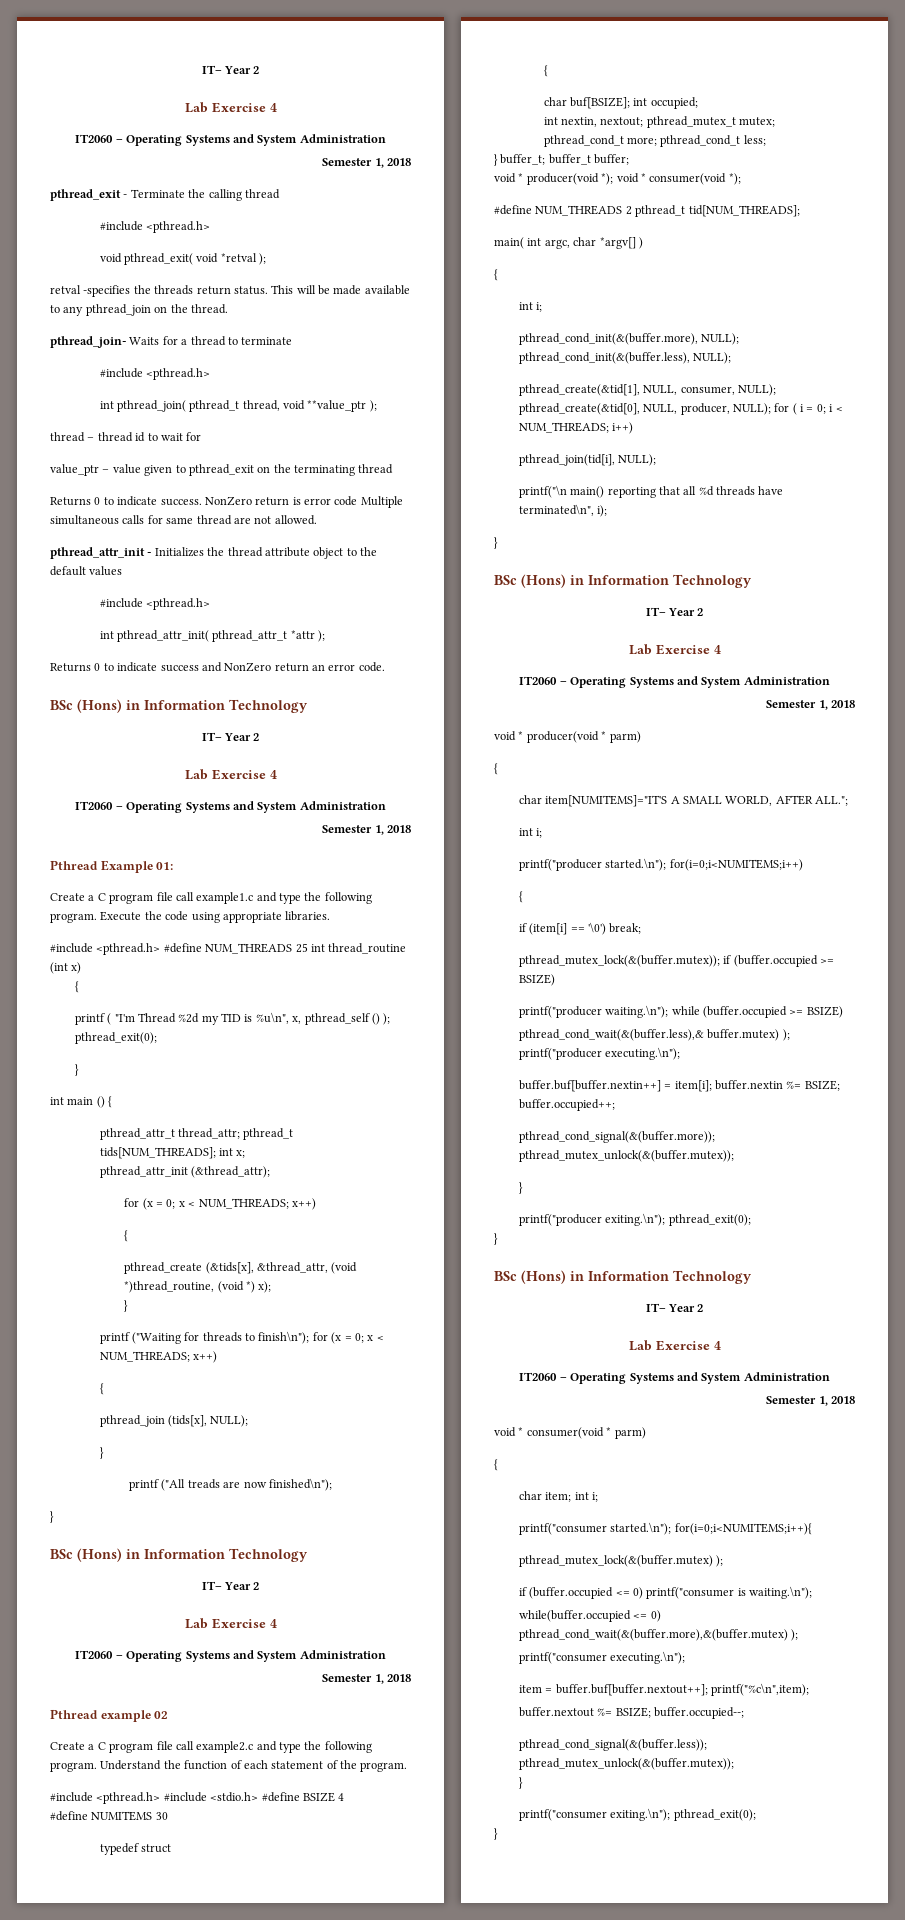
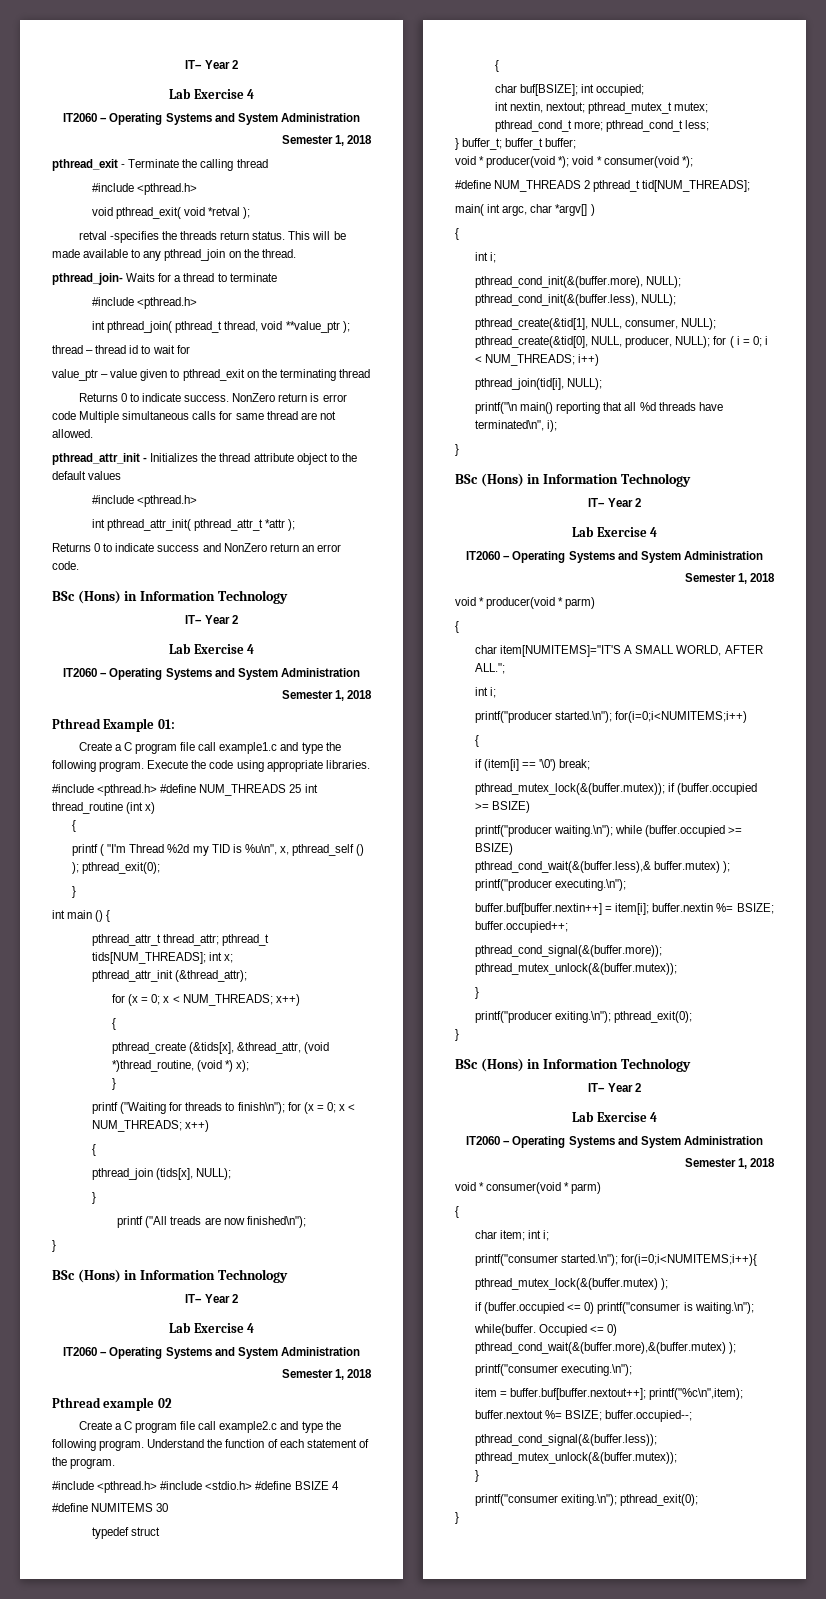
- while(buffer.occupied <= 0) pthread_cond_wait(&(buffer.more),&(buffer.mutex) );
+ while(buffer. Occupied <= 0) pthread_cond_wait(&(buffer.more),&(buffer.mutex) );

